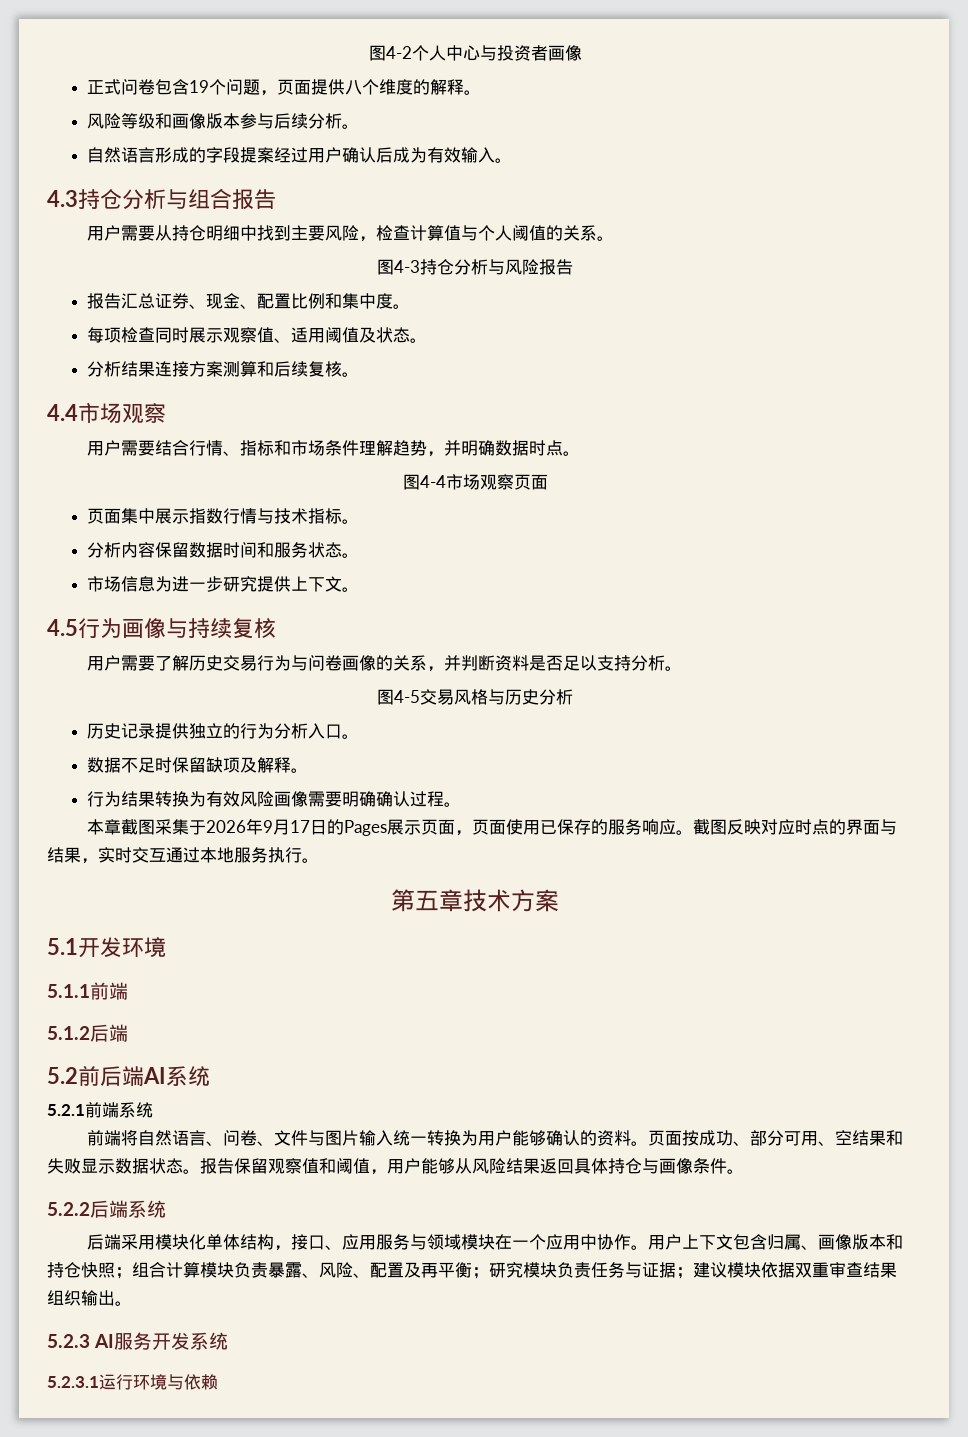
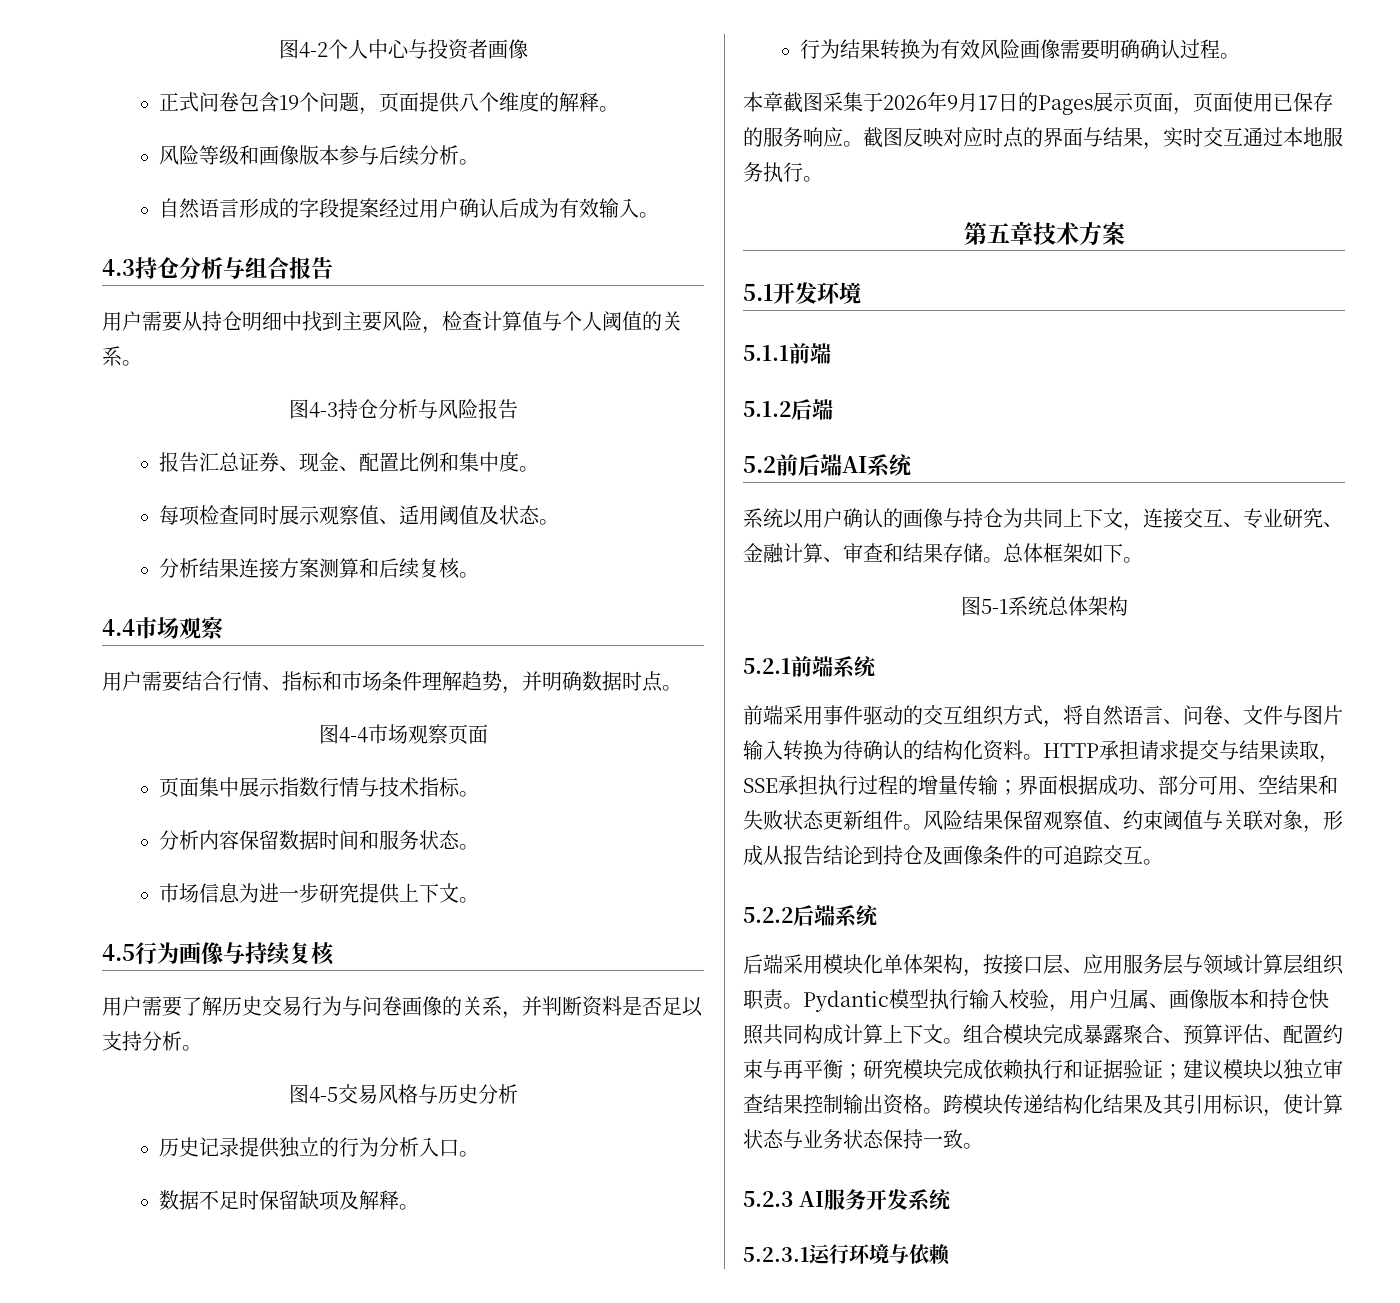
+ 系统以用户确认的画像与持仓为共同上下文，连接交互、专业研究、金融计算、审查和结果存储。总体框架如下。
+ 图5-1系统总体架构
  5.2.1前端系统
- 前端将自然语言、问卷、文件与图片输入统一转换为用户能够确认的资料。页面按成功、部分可用、空结果和失败显示数据状态。报告保留观察值和阈值，用户能够从风险结果返回具体持仓与画像条件。
+ 前端采用事件驱动的交互组织方式，将自然语言、问卷、文件与图片输入转换为待确认的结构化资料。HTTP承担请求提交与结果读取，SSE承担执行过程的增量传输；界面根据成功、部分可用、空结果和失败状态更新组件。风险结果保留观察值、约束阈值与关联对象，形成从报告结论到持仓及画像条件的可追踪交互。
- 后端采用模块化单体结构，接口、应用服务与领域模块在一个应用中协作。用户上下文包含归属、画像版本和持仓快照；组合计算模块负责暴露、风险、配置及再平衡；研究模块负责任务与证据；建议模块依据双重审查结果组织输出。
+ 后端采用模块化单体架构，按接口层、应用服务层与领域计算层组织职责。Pydantic模型执行输入校验，用户归属、画像版本和持仓快照共同构成计算上下文。组合模块完成暴露聚合、预算评估、配置约束与再平衡；研究模块完成依赖执行和证据验证；建议模块以独立审查结果控制输出资格。跨模块传递结构化结果及其引用标识，使计算状态与业务状态保持一致。

